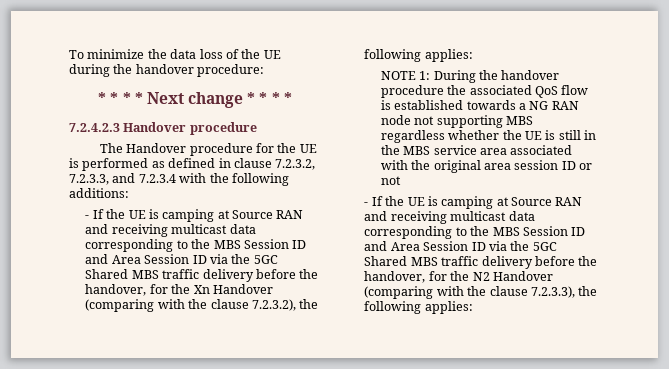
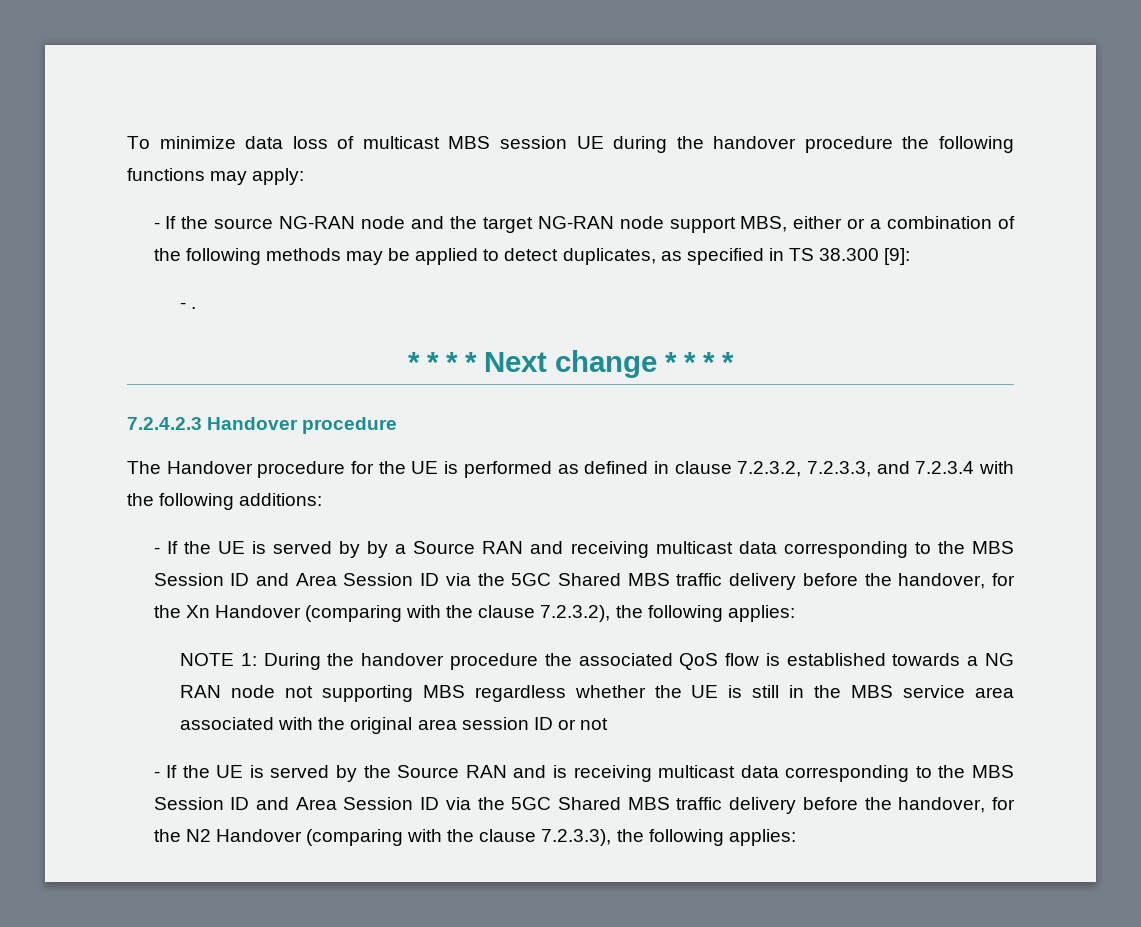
- To minimize the data loss of the UE during the handover procedure:
+ To minimize data loss of multicast MBS session UE during the handover procedure the following functions may apply:
+ - If the source NG-RAN node and the target NG-RAN node support MBS, either or a combination of the following methods may be applied to detect duplicates, as specified in TS 38.300 [9]:
+ - .
- - If the UE is camping at Source RAN and receiving multicast data corresponding to the MBS Session ID and Area Session ID via the 5GC Shared MBS traffic delivery before the handover, for the Xn Handover (comparing with the clause 7.2.3.2), the following applies:
+ - If the UE is served by by a Source RAN and receiving multicast data corresponding to the MBS Session ID and Area Session ID via the 5GC Shared MBS traffic delivery before the handover, for the Xn Handover (comparing with the clause 7.2.3.2), the following applies:
- - If the UE is camping at Source RAN and receiving multicast data corresponding to the MBS Session ID and Area Session ID via the 5GC Shared MBS traffic delivery before the handover, for the N2 Handover (comparing with the clause 7.2.3.3), the following applies:
+ - If the UE is served by the Source RAN and is receiving multicast data corresponding to the MBS Session ID and Area Session ID via the 5GC Shared MBS traffic delivery before the handover, for the N2 Handover (comparing with the clause 7.2.3.3), the following applies:

